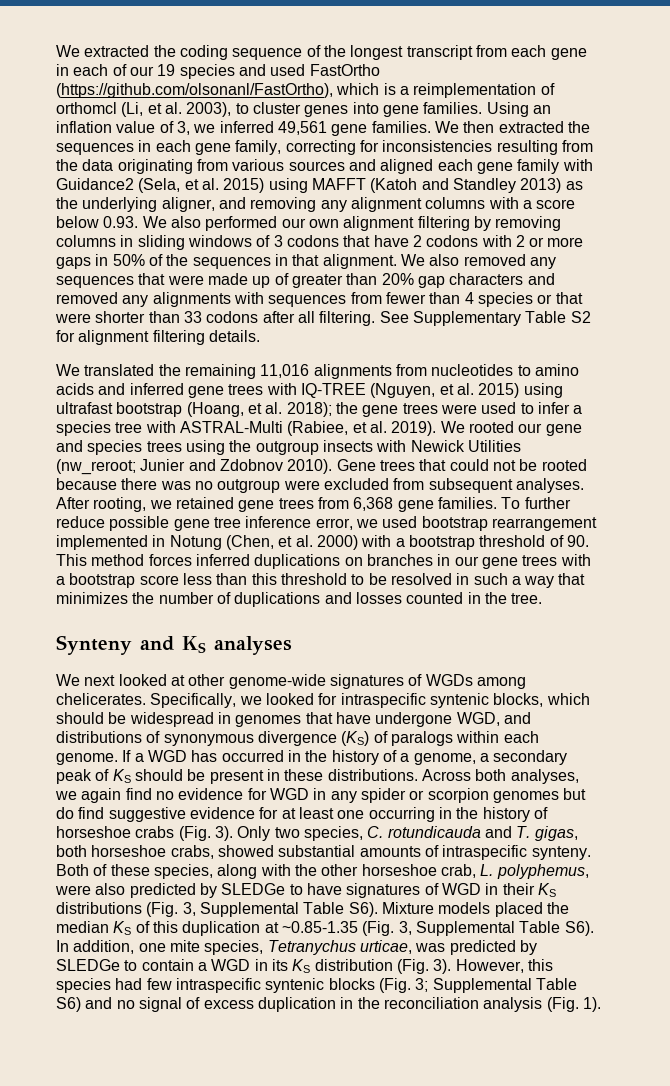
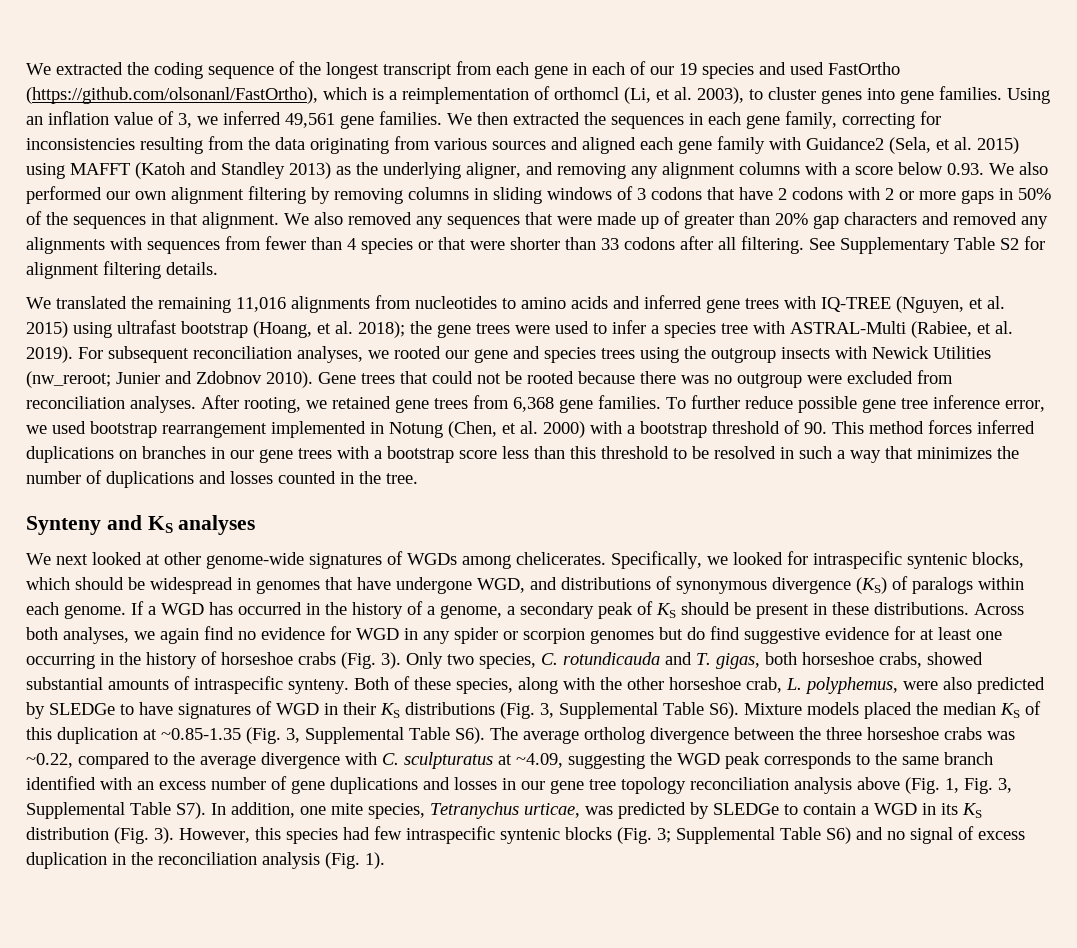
- We rooted our gene and species trees using the outgroup insects with Newick Utilities (nw_reroot; Junier and Zdobnov 2010).
+ For subsequent reconciliation analyses, we rooted our gene and species trees using the outgroup insects with Newick Utilities (nw_reroot; Junier and Zdobnov 2010).
- Gene trees that could not be rooted because there was no outgroup were excluded from subsequent analyses.
+ Gene trees that could not be rooted because there was no outgroup were excluded from reconciliation analyses.
- Both of these species, along with the other horseshoe crab, L. polyphemus, were also predicted by SLEDGe to have signatures of WGD in their KS distributions (Fig. 3, Supplemental Table S6). Mixture models placed the median KS of this duplication at ~0.85-1.35 (Fig. 3, Supplemental Table S6). In addition, one mite species, Tetranychus urticae, was predicted by SLEDGe to contain a WGD in its KS distribution (Fig. 3).
+ Both of these species, along with the other horseshoe crab, L. polyphemus, were also predicted by SLEDGe to have signatures of WGD in their KS distributions (Fig. 3, Supplemental Table S6). Mixture models placed the median KS of this duplication at ~0.85-1.35 (Fig. 3, Supplemental Table S6). The average ortholog divergence between the three horseshoe crabs was ~0.22, compared to the average divergence with C. sculpturatus at ~4.09, suggesting the WGD peak corresponds to the same branch identified with an excess number of gene duplications and losses in our gene tree topology reconciliation analysis above (Fig. 1, Fig. 3, Supplemental Table S7). In addition, one mite species, Tetranychus urticae, was predicted by SLEDGe to contain a WGD in its KS distribution (Fig. 3).

